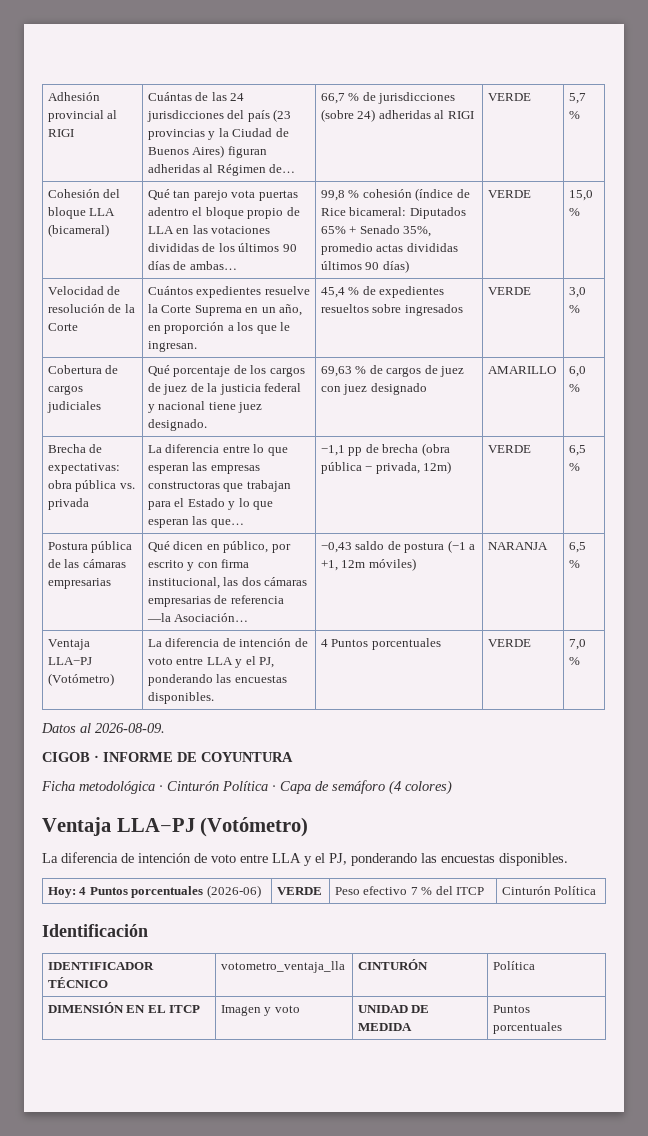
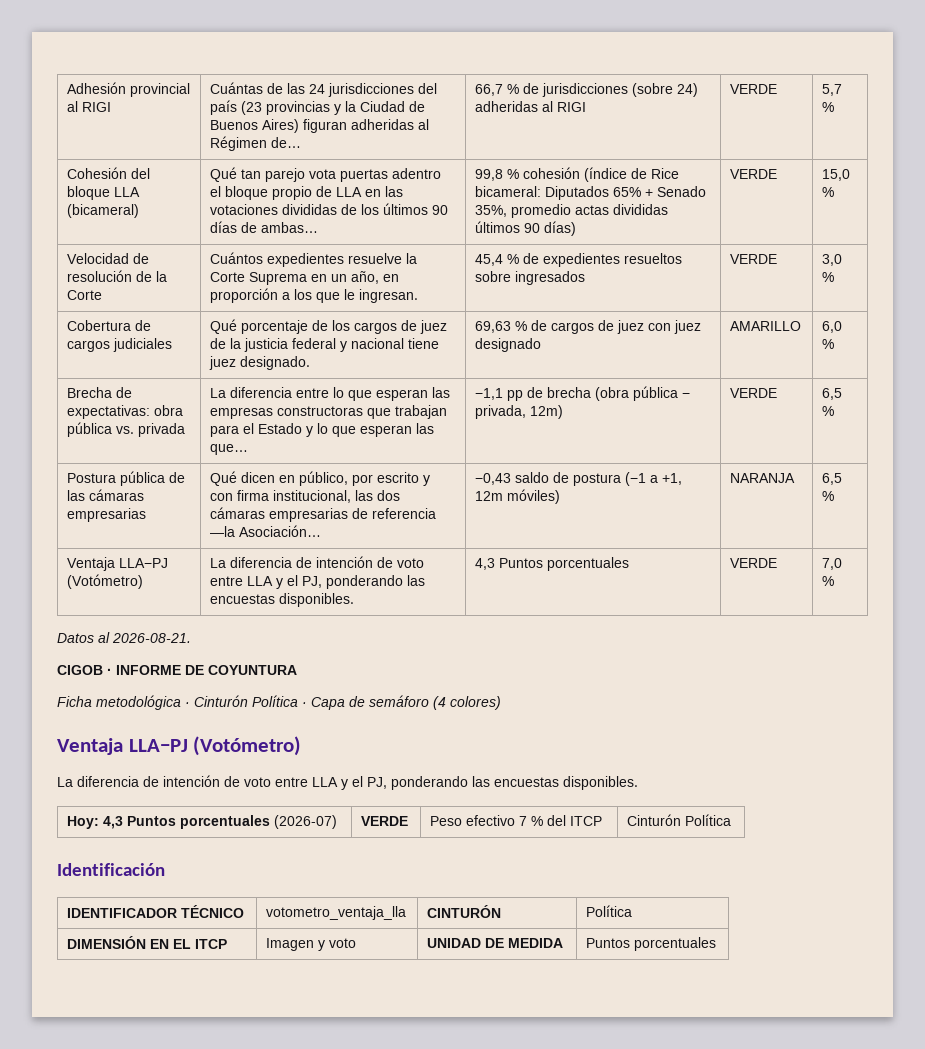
- Ventaja LLA−PJ (Votómetro) | La diferencia de intención de voto entre LLA y el PJ, ponderando las encuestas disponibles. | 4 Puntos porcentuales | VERDE | 7,0 %
+ Ventaja LLA−PJ (Votómetro) | La diferencia de intención de voto entre LLA y el PJ, ponderando las encuestas disponibles. | 4,3 Puntos porcentuales | VERDE | 7,0 %
- Datos al 2026-08-09.
+ Datos al 2026-08-21.
- Hoy: 4 Puntos porcentuales (2026-06) | VERDE | Peso efectivo 7 % del ITCP | Cinturón Política
+ Hoy: 4,3 Puntos porcentuales (2026-07) | VERDE | Peso efectivo 7 % del ITCP | Cinturón Política

